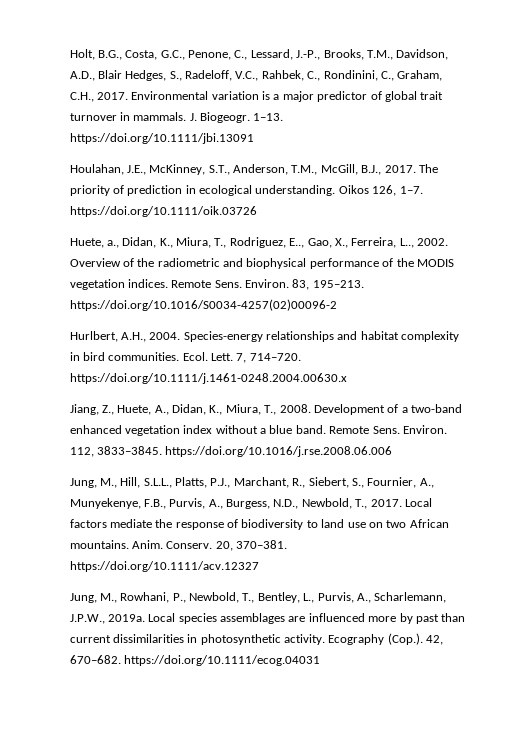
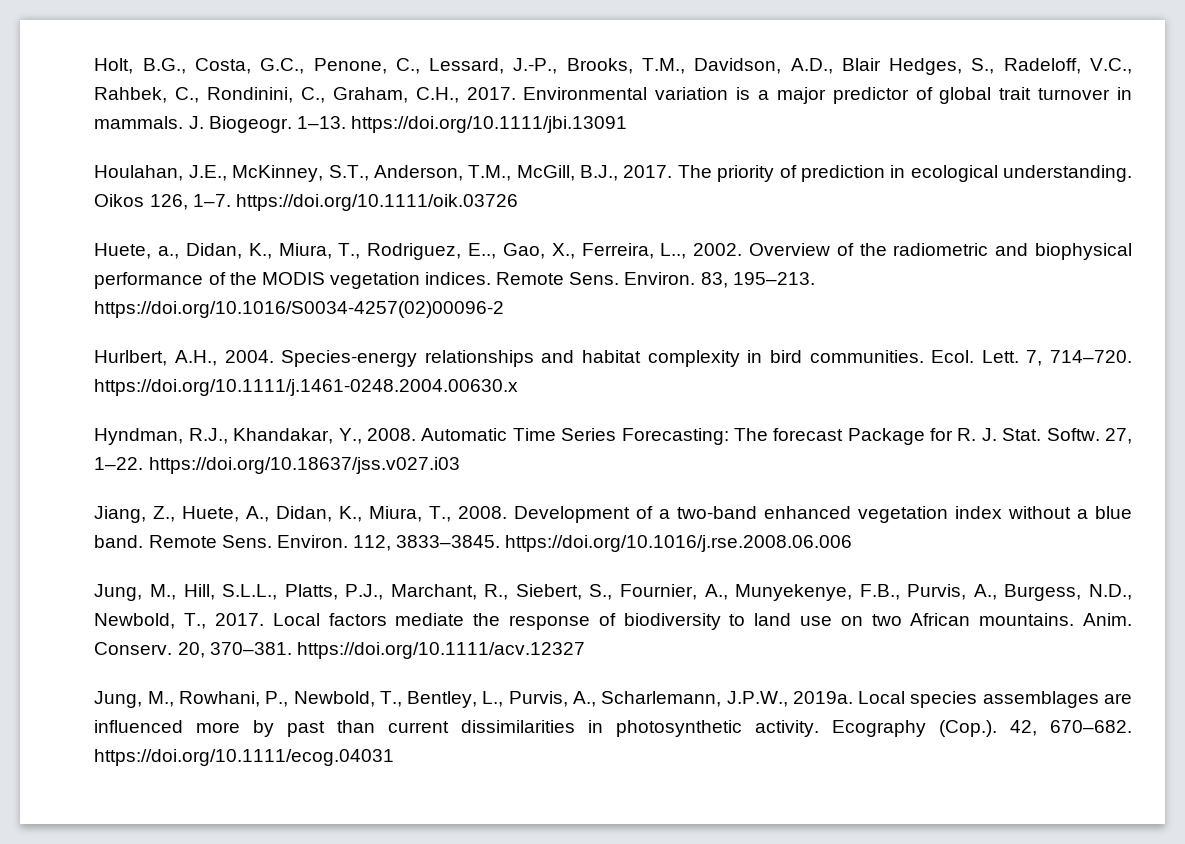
+ Hyndman, R.J., Khandakar, Y., 2008. Automatic Time Series Forecasting: The forecast Package for R. J. Stat. Softw. 27, 1–22. https://doi.org/10.18637/jss.v027.i03

